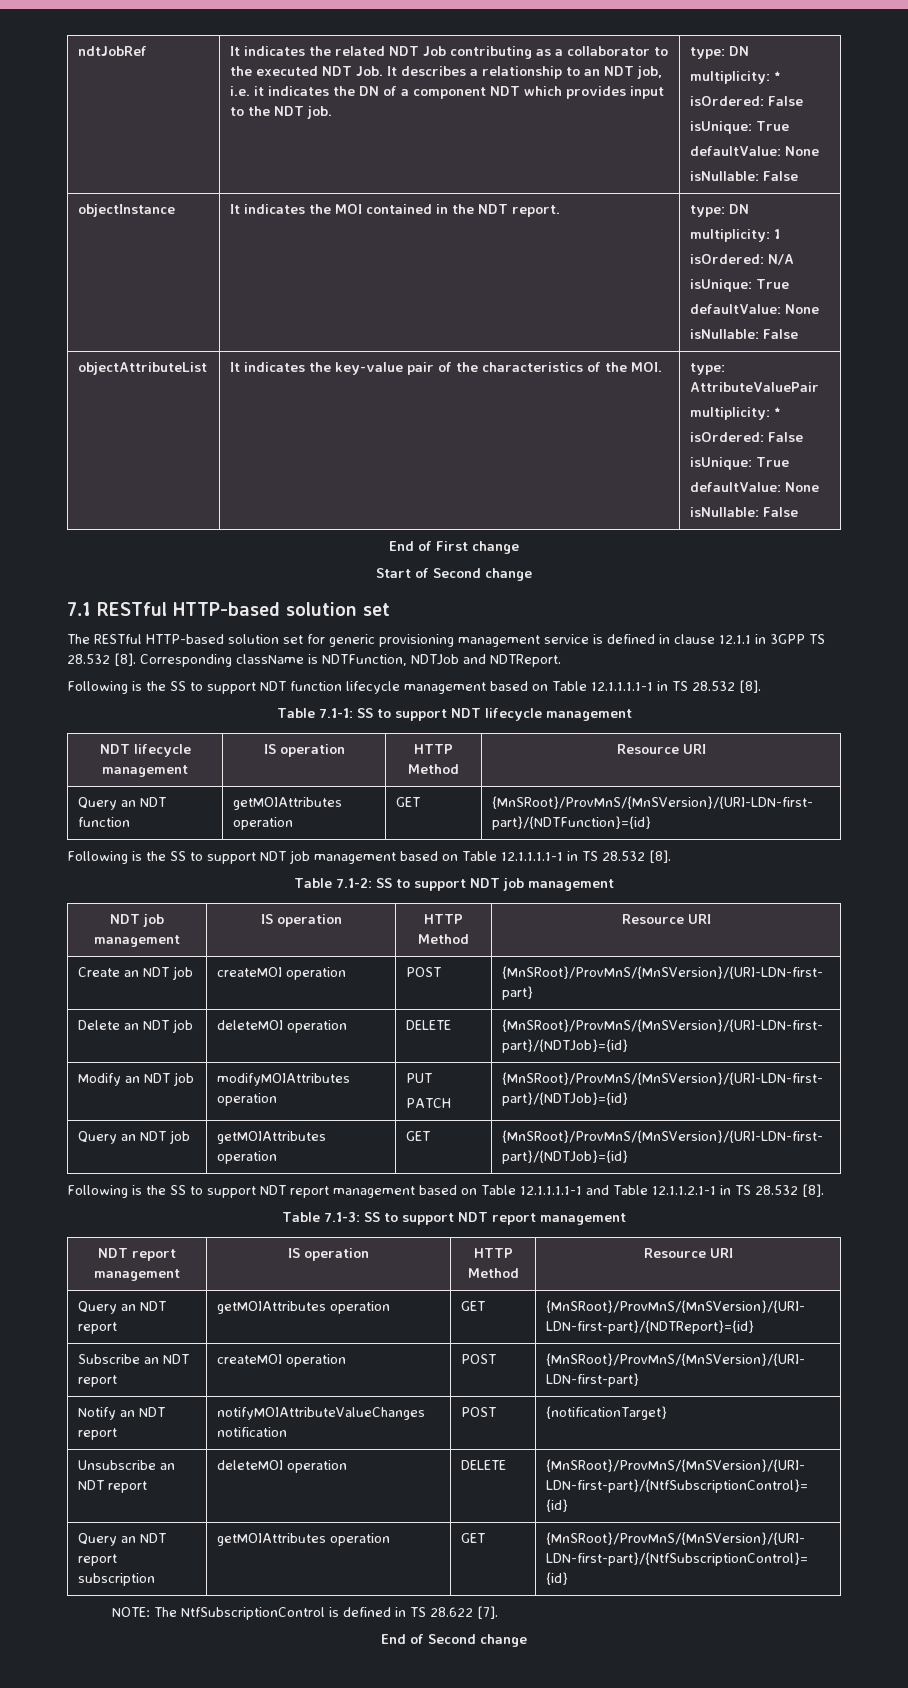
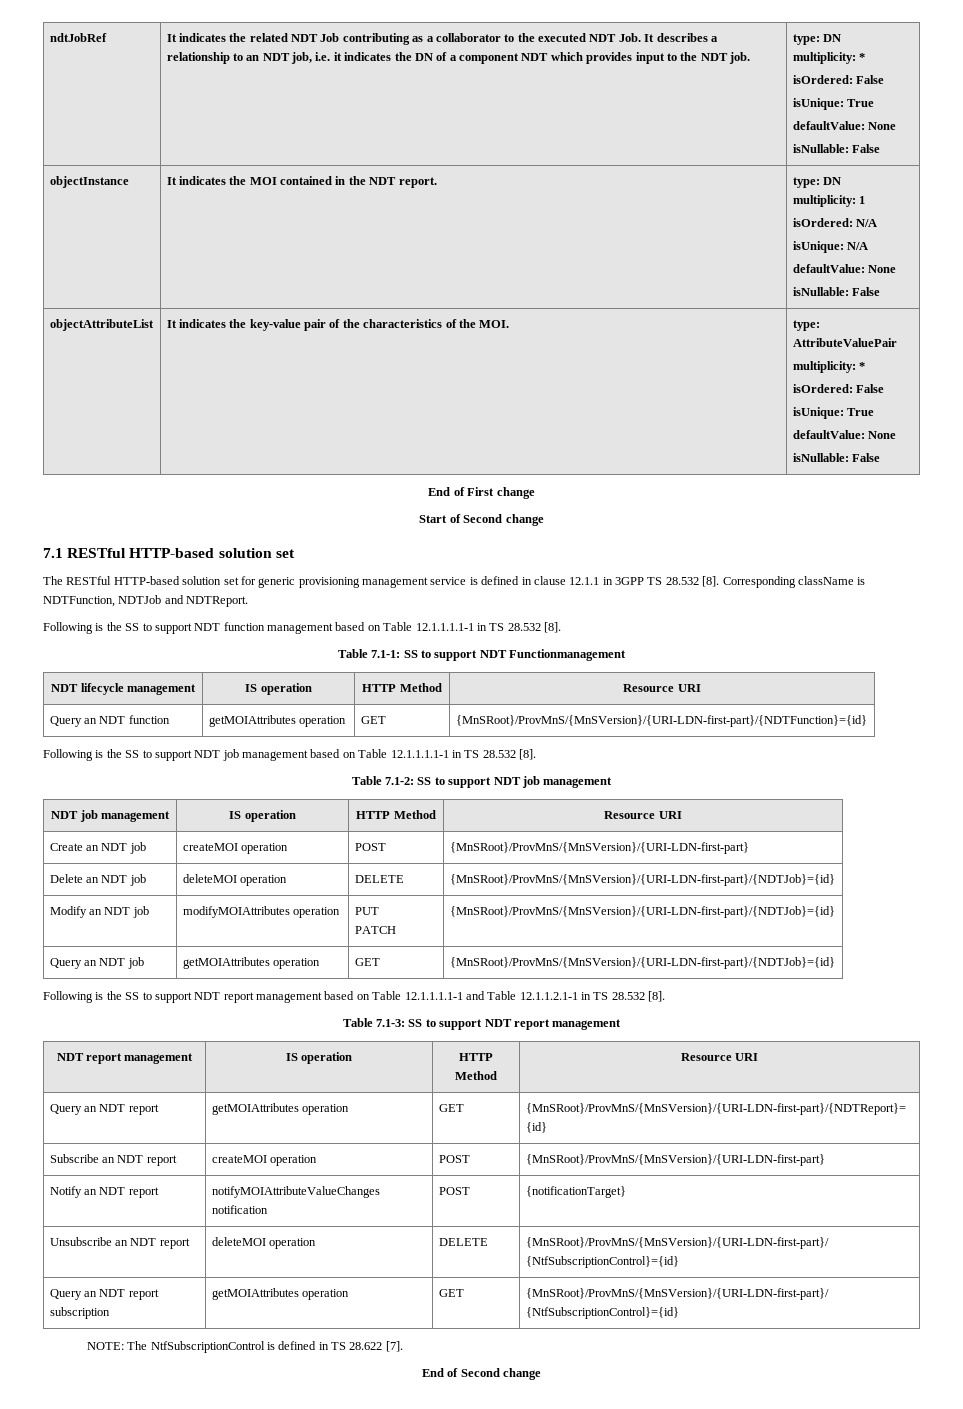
  objectInstance | It indicates the MOI contained in the NDT report. | type: DN
  multiplicity: 1
  isOrdered: N/A
- isUnique: True
+ isUnique: N/A
- Following is the SS to support NDT function lifecycle management based on Table 12.1.1.1.1-1 in TS 28.532 [8].
+ Following is the SS to support NDT function management based on Table 12.1.1.1.1-1 in TS 28.532 [8].
- Table 7.1-1: SS to support NDT lifecycle management
+ Table 7.1-1: SS to support NDT Functionmanagement

